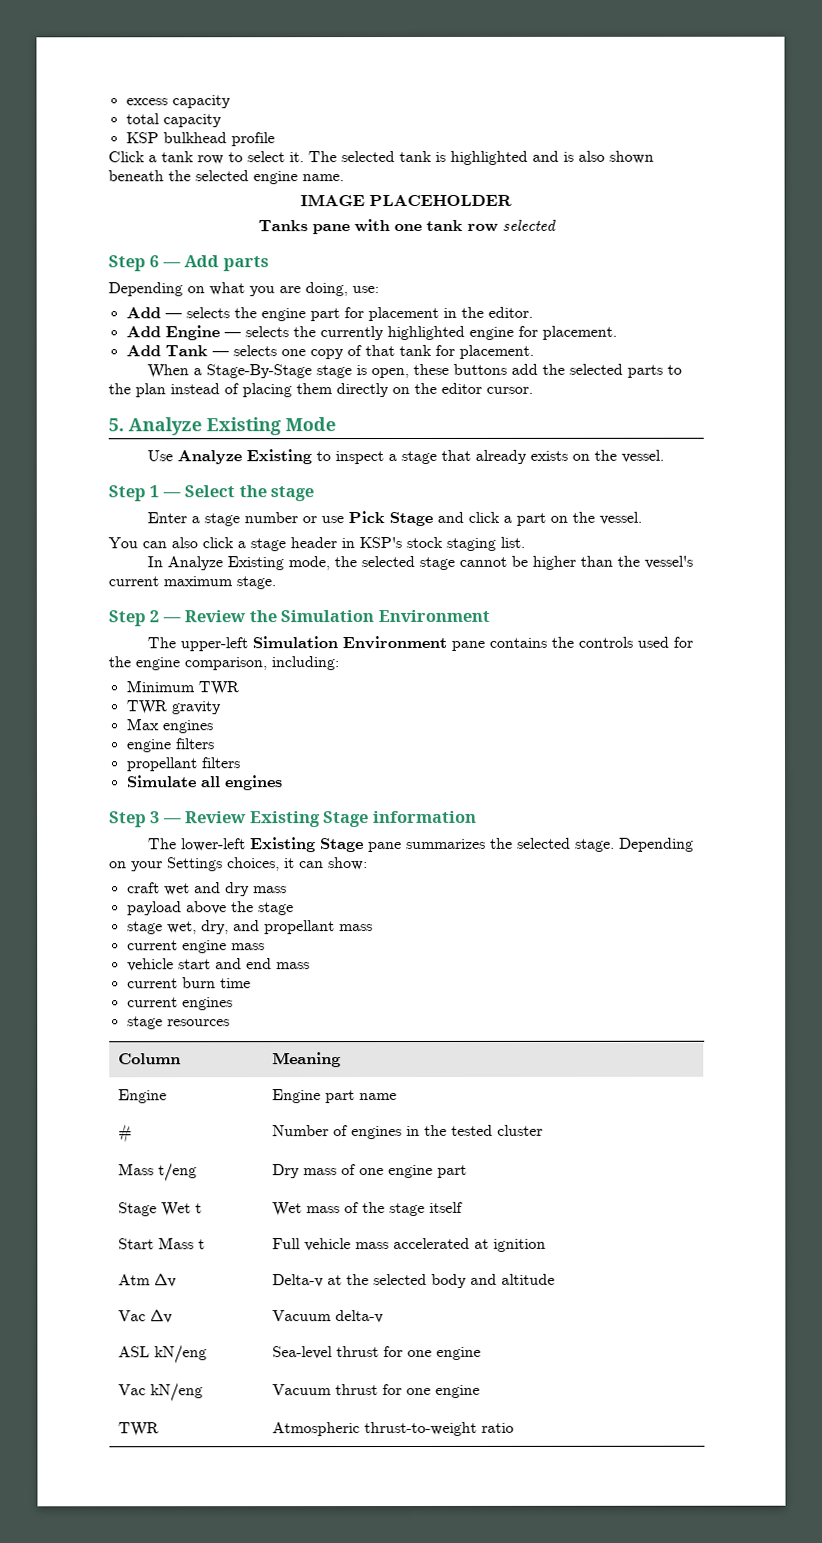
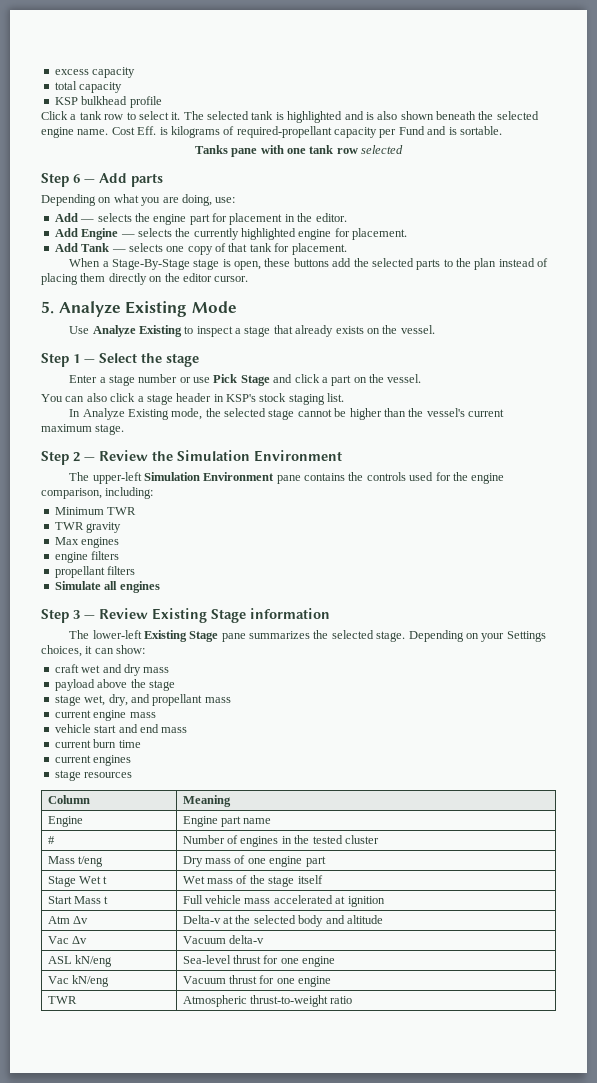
- The selected tank is highlighted and is also shown beneath the selected engine name.
- IMAGE PLACEHOLDER
+ The selected tank is highlighted and is also shown beneath the selected engine name. Cost Eff. is kilograms of required-propellant capacity per Fund and is sortable.

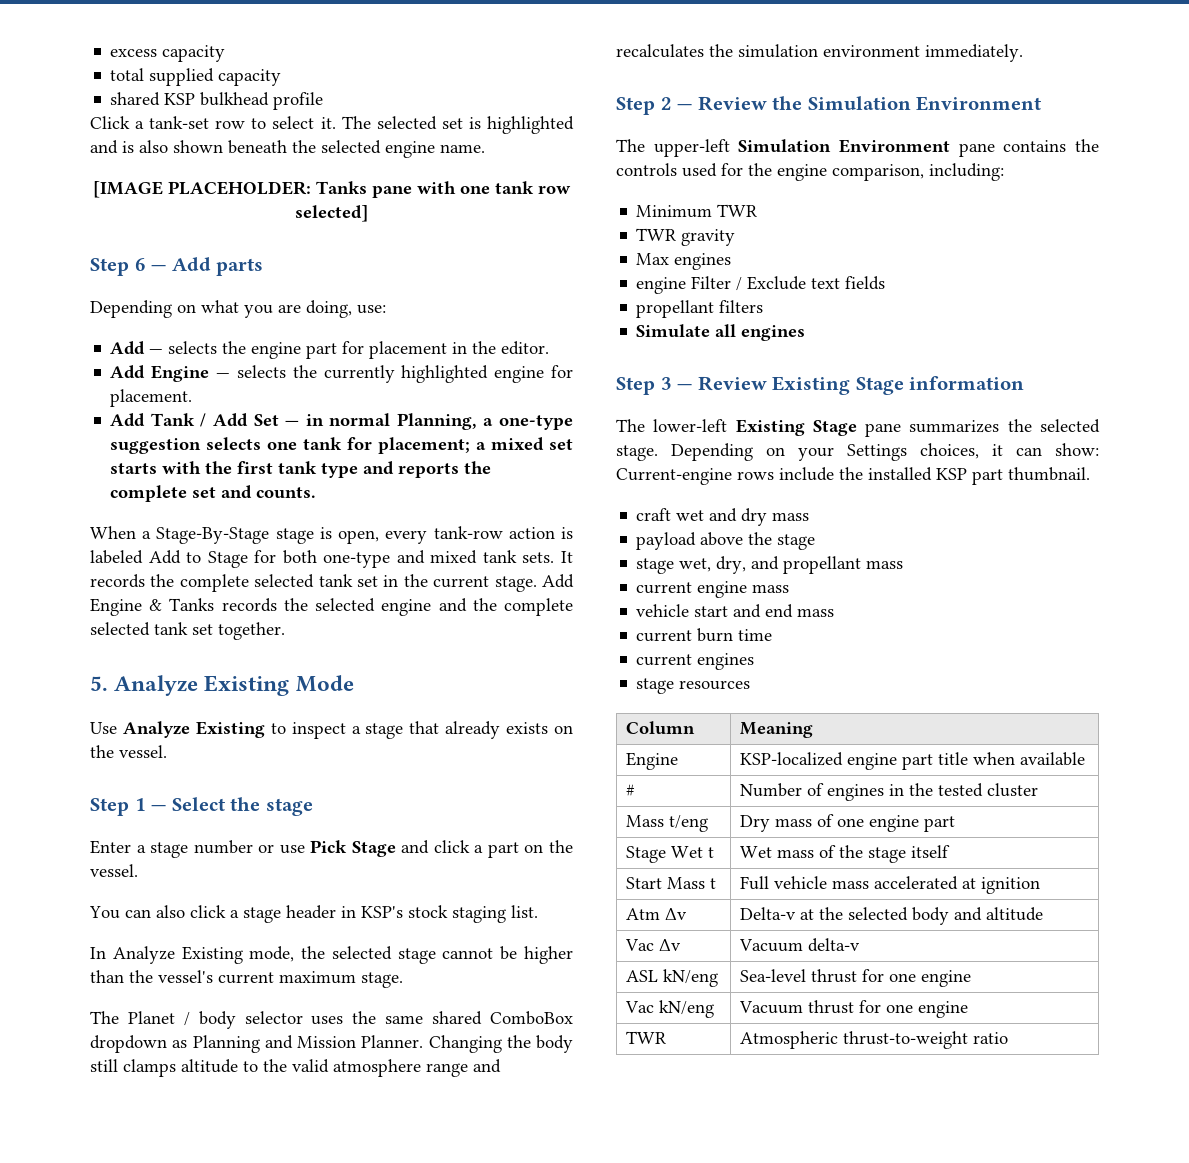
- total capacity
- KSP bulkhead profile
+ total supplied capacity
+ shared KSP bulkhead profile
- Click a tank row to select it.
+ Click a tank-set row to select it.
- The selected tank is highlighted and is also shown beneath the selected engine name. Cost Eff. is kilograms of required-propellant capacity per Fund and is sortable.
- Tanks pane with one tank row selected
+ The selected set is highlighted and is also shown beneath the selected engine name.
+ [IMAGE PLACEHOLDER: Tanks pane with one tank row selected]
- Add Tank — selects one copy of that tank for placement.
+ Add Tank / Add Set — in normal Planning, a one-type suggestion selects one tank for placement; a mixed set starts with the first tank type and reports the complete set and counts.
- When a Stage-By-Stage stage is open, these buttons add the selected parts to the plan instead of placing them directly on the editor cursor.
+ When a Stage-By-Stage stage is open, every tank-row action is labeled Add to Stage for both one-type and mixed tank sets. It records the complete selected tank set in the current stage. Add Engine & Tanks records the selected engine and the complete selected tank set together.
+ The Planet / body selector uses the same shared ComboBox dropdown as Planning and Mission Planner. Changing the body still clamps altitude to the valid atmosphere range and recalculates the simulation environment immediately.
- engine filters
+ engine Filter / Exclude text fields
- Depending on your Settings choices, it can show:
+ Depending on your Settings choices, it can show: Current-engine rows include the installed KSP part thumbnail.
- Engine | Engine part name
+ Engine | KSP-localized engine part title when available

